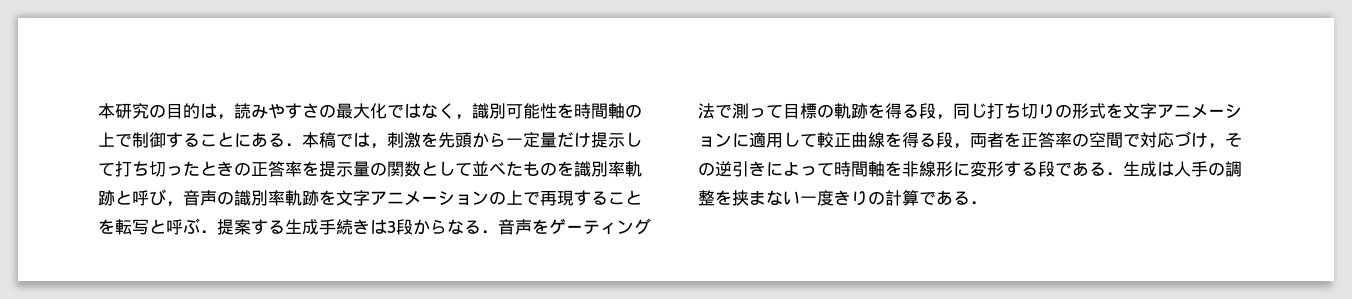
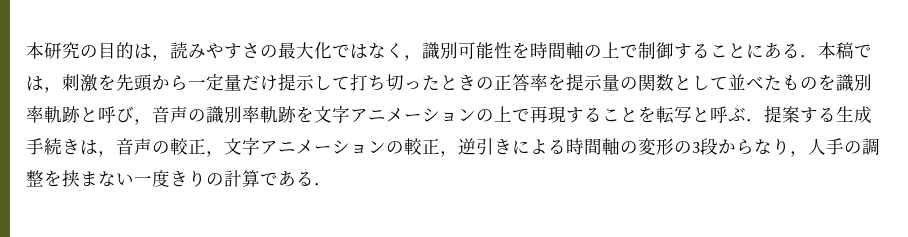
- 本研究の目的は，読みやすさの最大化ではなく，識別可能性を時間軸の上で制御することにある．本稿では，刺激を先頭から一定量だけ提示して打ち切ったときの正答率を提示量の関数として並べたものを識別率軌跡と呼び，音声の識別率軌跡を文字アニメーションの上で再現することを転写と呼ぶ．提案する生成手続きは3段からなる．音声をゲーティング法で測って目標の軌跡を得る段，同じ打ち切りの形式を文字アニメーションに適用して較正曲線を得る段，両者を正答率の空間で対応づけ，その逆引きによって時間軸を非線形に変形する段である．生成は人手の調整を挟まない一度きりの計算である．
+ 本研究の目的は，読みやすさの最大化ではなく，識別可能性を時間軸の上で制御することにある．本稿では，刺激を先頭から一定量だけ提示して打ち切ったときの正答率を提示量の関数として並べたものを識別率軌跡と呼び，音声の識別率軌跡を文字アニメーションの上で再現することを転写と呼ぶ．提案する生成手続きは，音声の較正，文字アニメーションの較正，逆引きによる時間軸の変形の3段からなり，人手の調整を挟まない一度きりの計算である．

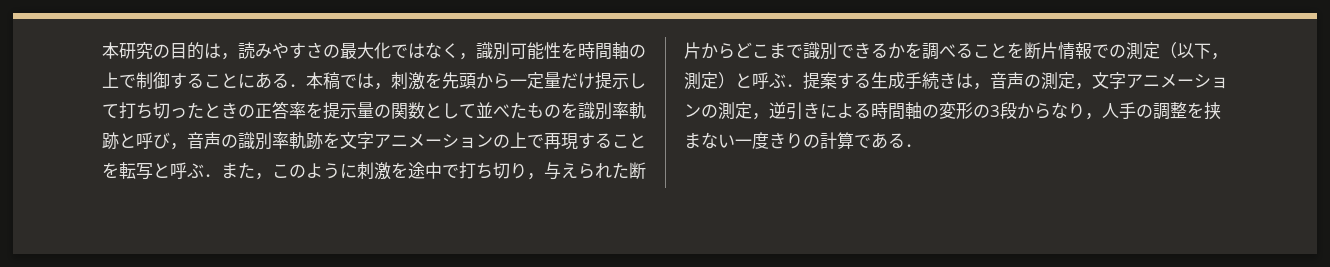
- 本研究の目的は，読みやすさの最大化ではなく，識別可能性を時間軸の上で制御することにある．本稿では，刺激を先頭から一定量だけ提示して打ち切ったときの正答率を提示量の関数として並べたものを識別率軌跡と呼び，音声の識別率軌跡を文字アニメーションの上で再現することを転写と呼ぶ．提案する生成手続きは，音声の較正，文字アニメーションの較正，逆引きによる時間軸の変形の3段からなり，人手の調整を挟まない一度きりの計算である．
+ 本研究の目的は，読みやすさの最大化ではなく，識別可能性を時間軸の上で制御することにある．本稿では，刺激を先頭から一定量だけ提示して打ち切ったときの正答率を提示量の関数として並べたものを識別率軌跡と呼び，音声の識別率軌跡を文字アニメーションの上で再現することを転写と呼ぶ．また，このように刺激を途中で打ち切り，与えられた断片からどこまで識別できるかを調べることを断片情報での測定（以下，測定）と呼ぶ．提案する生成手続きは，音声の測定，文字アニメーションの測定，逆引きによる時間軸の変形の3段からなり，人手の調整を挟まない一度きりの計算である．

